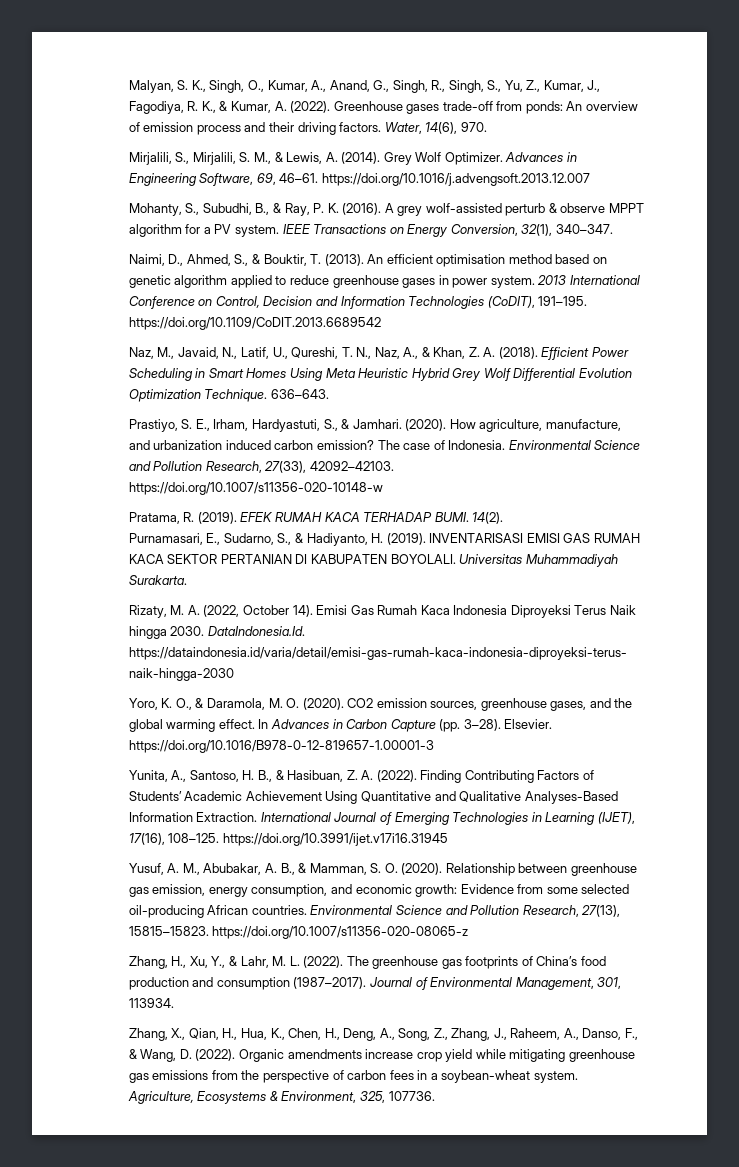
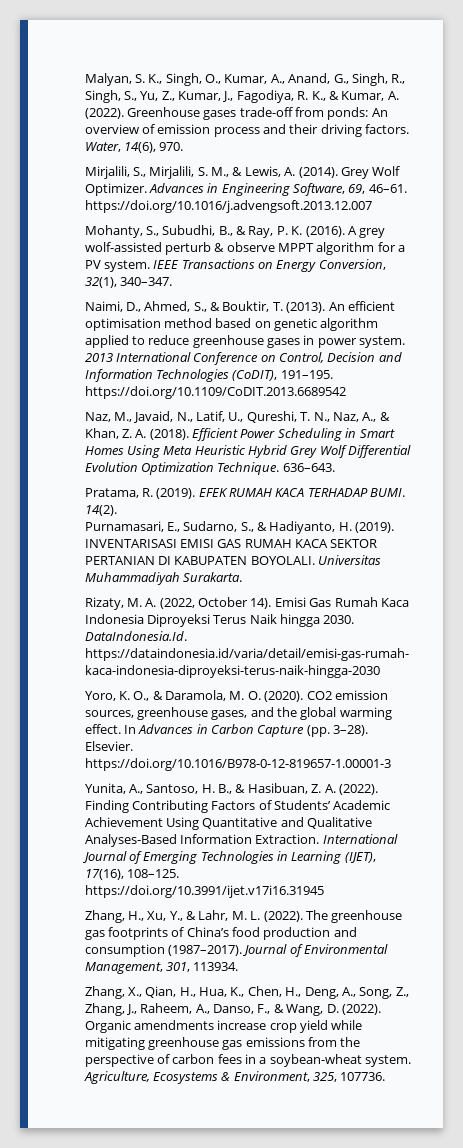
- Prastiyo, S. E., Irham, Hardyastuti, S., & Jamhari. (2020). How agriculture, manufacture, and urbanization induced carbon emission? The case of Indonesia. Environmental Science and Pollution Research, 27(33), 42092–42103. https://doi.org/10.1007/s11356-020-10148-w
- Yusuf, A. M., Abubakar, A. B., & Mamman, S. O. (2020). Relationship between greenhouse gas emission, energy consumption, and economic growth: Evidence from some selected oil-producing African countries. Environmental Science and Pollution Research, 27(13), 15815–15823. https://doi.org/10.1007/s11356-020-08065-z

